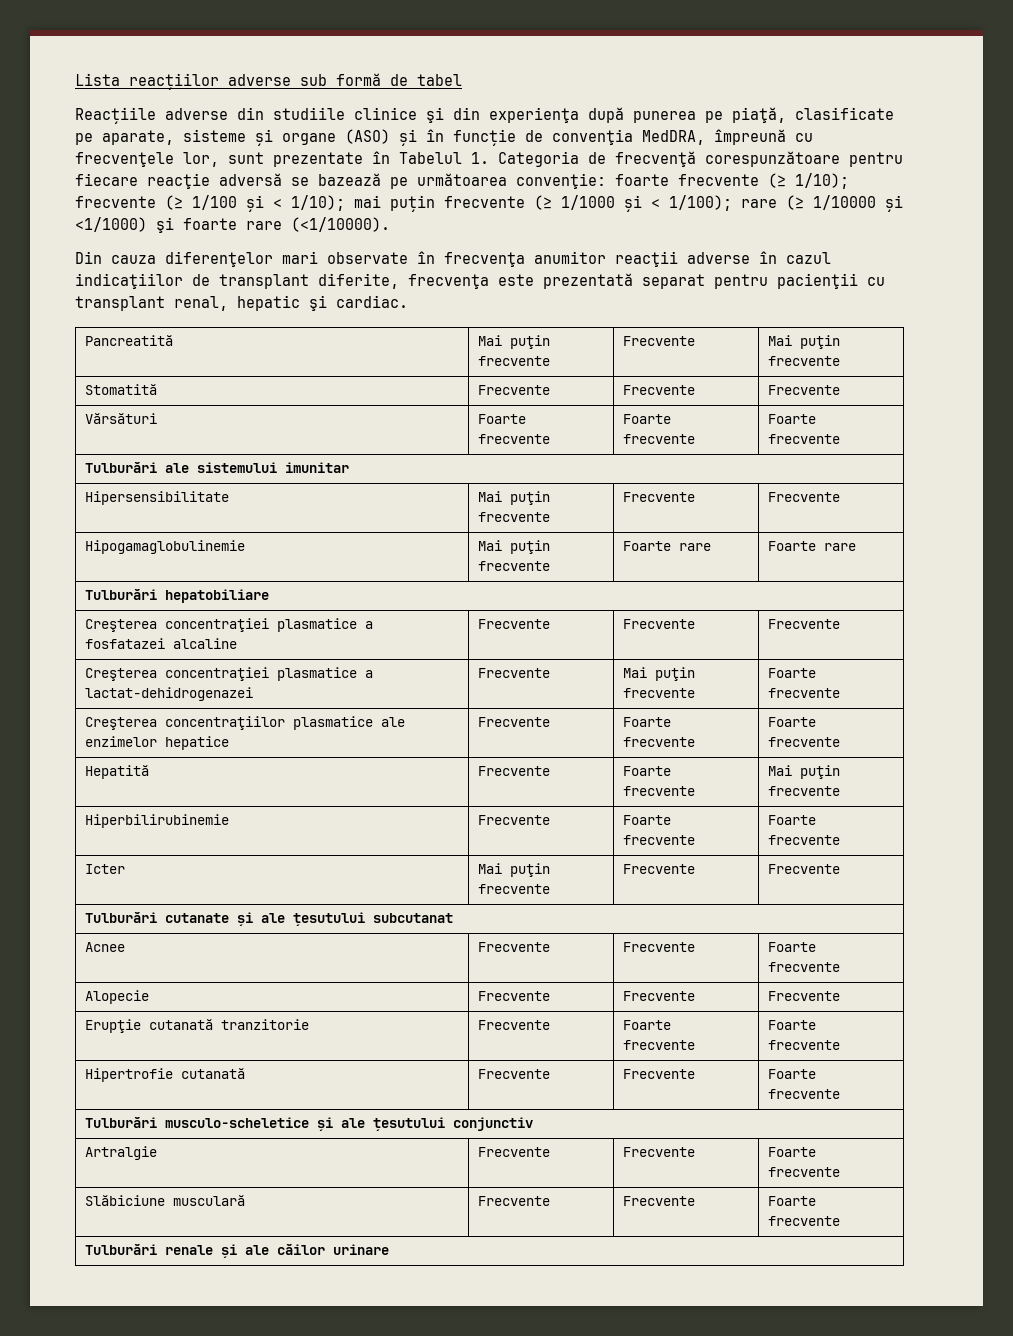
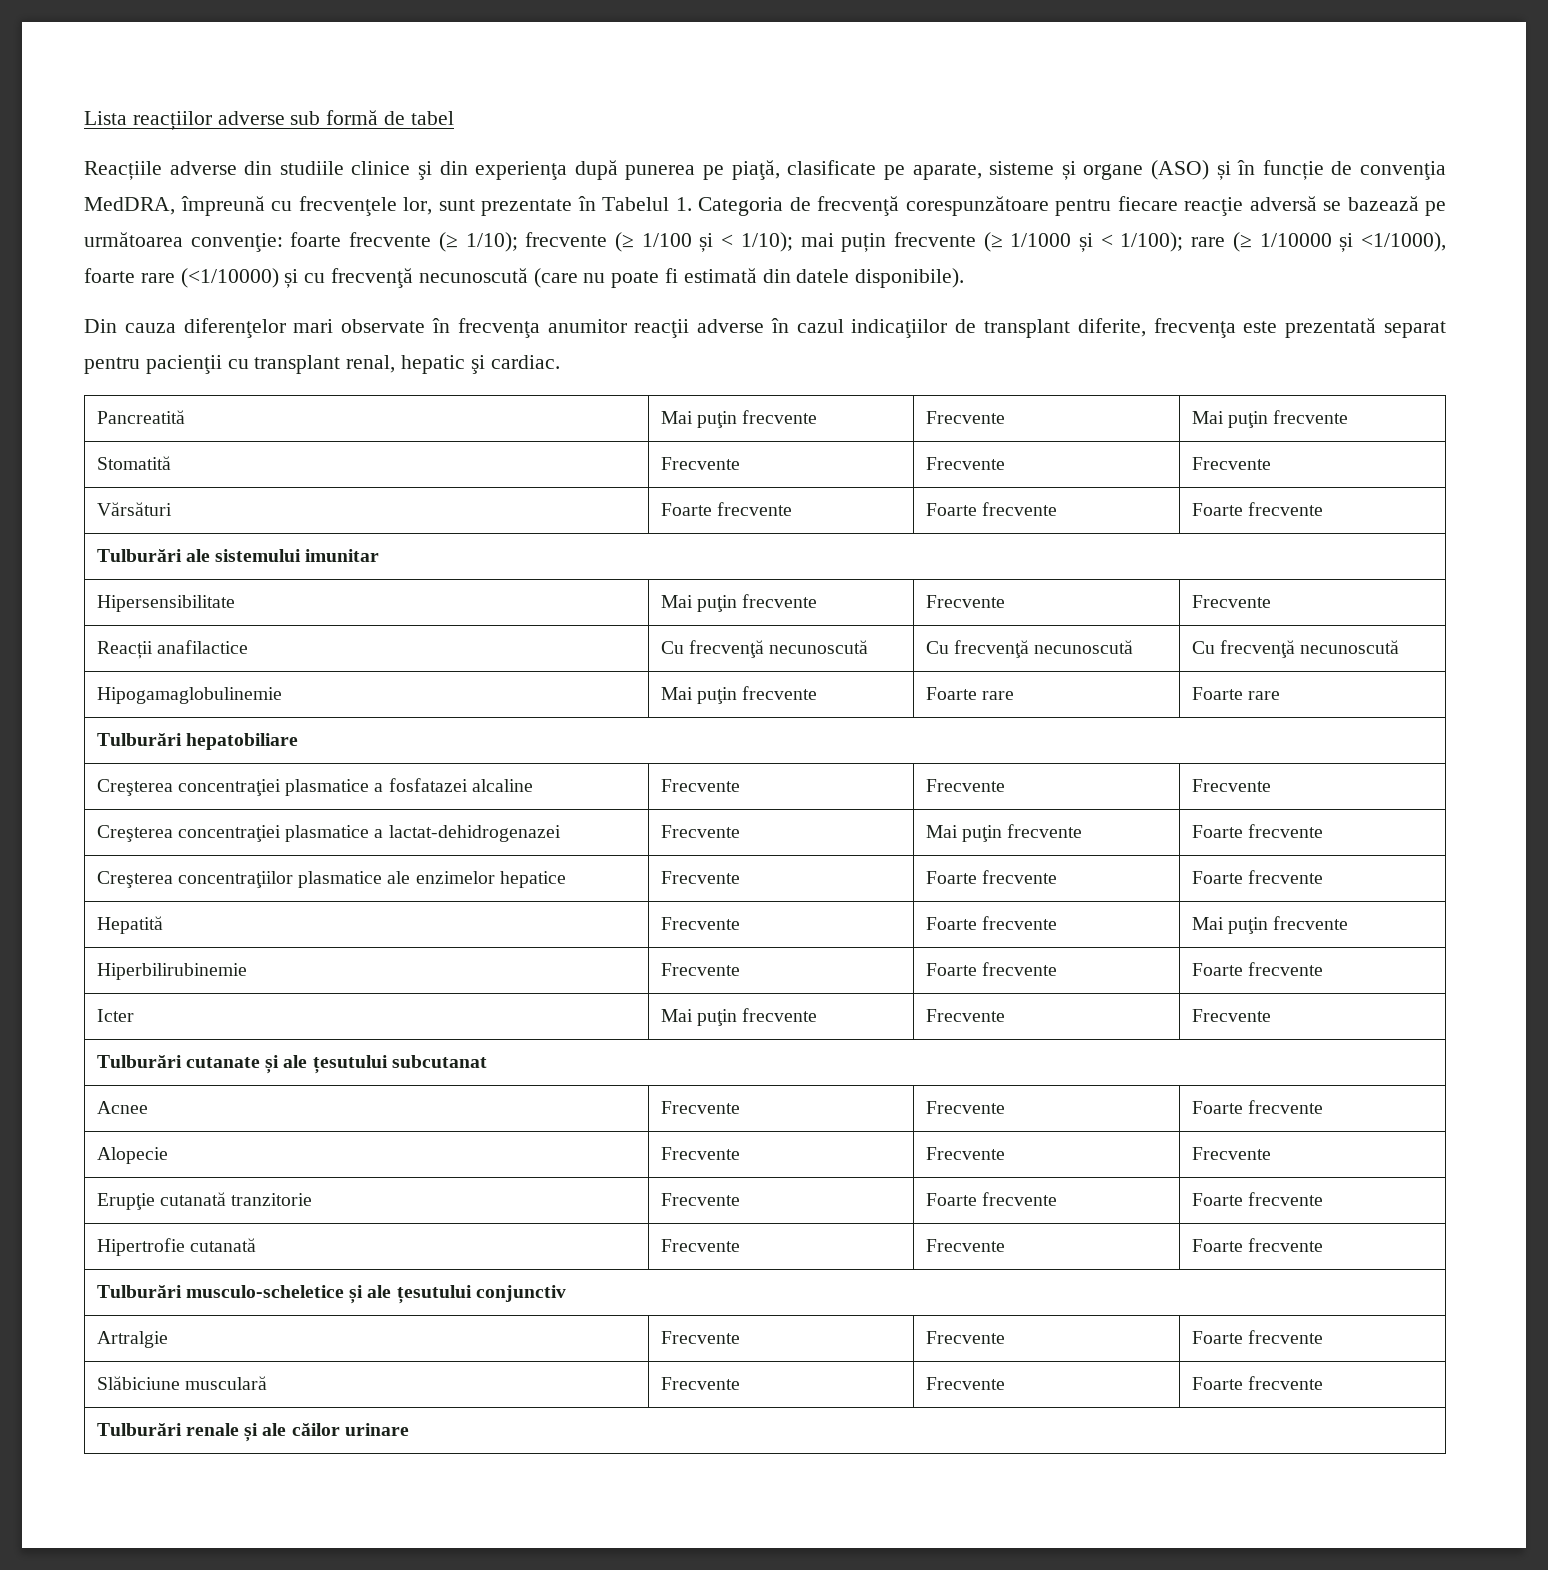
- rare (≥ 1/10000 și <1/1000) şi foarte rare (<1/10000).
+ rare (≥ 1/10000 și <1/1000), foarte rare (<1/10000) și cu frecvenţă necunoscută (care nu poate fi estimată din datele disponibile).
+ Reacții anafilactice | Cu frecvenţă necunoscută | Cu frecvenţă necunoscută | Cu frecvenţă necunoscută

